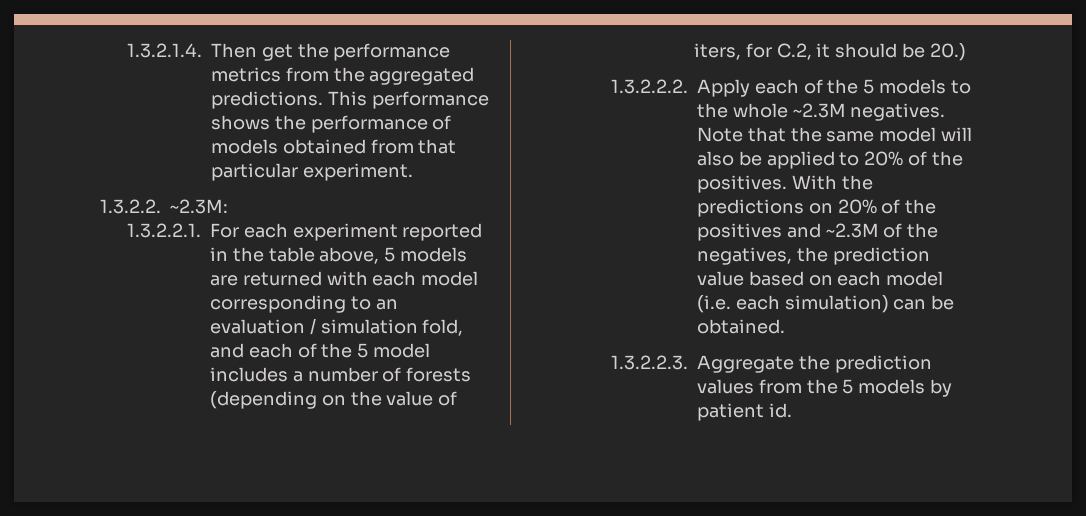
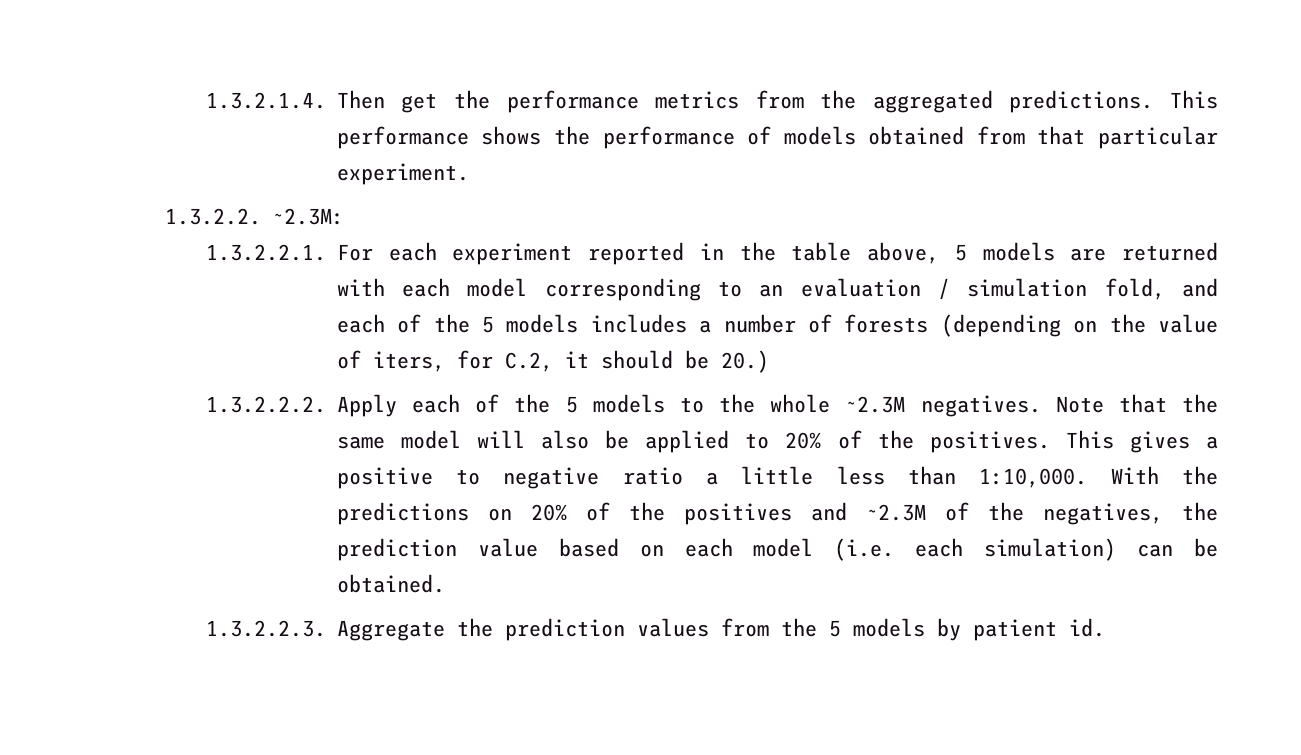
- 1.3.2.2.1. For each experiment reported in the table above, 5 models are returned with each model corresponding to an evaluation / simulation fold, and each of the 5 model includes a number of forests (depending on the value of iters, for C.2, it should be 20.)
+ 1.3.2.2.1. For each experiment reported in the table above, 5 models are returned with each model corresponding to an evaluation / simulation fold, and each of the 5 models includes a number of forests (depending on the value of iters, for C.2, it should be 20.)
+ This gives a positive to negative ratio a little less than 1:10,000.

